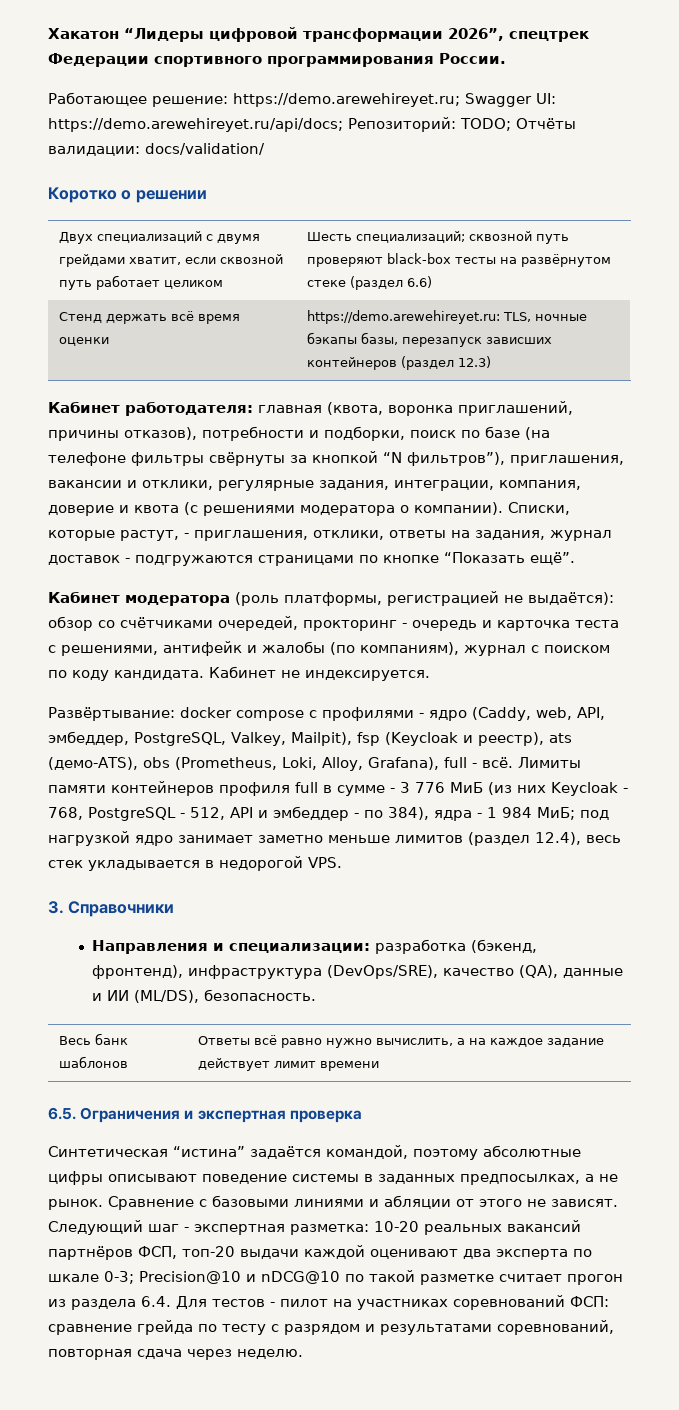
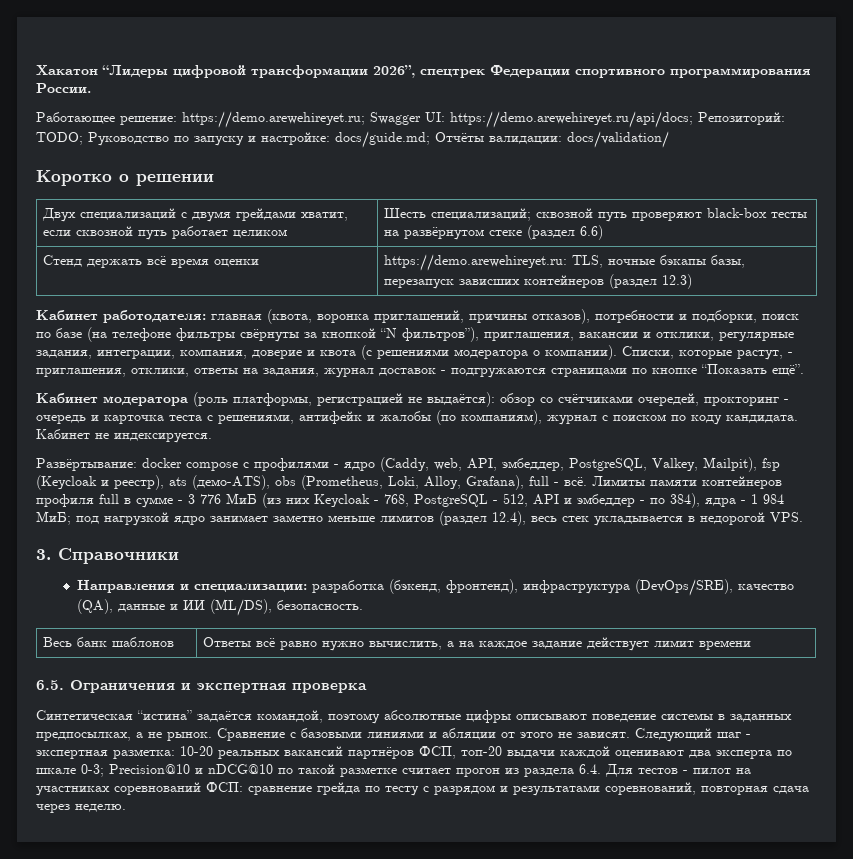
- Работающее решение: https://demo.arewehireyet.ru; Swagger UI: https://demo.arewehireyet.ru/api/docs; Репозиторий: TODO; Отчёты валидации: docs/validation/
+ Работающее решение: https://demo.arewehireyet.ru; Swagger UI: https://demo.arewehireyet.ru/api/docs; Репозиторий: TODO; Руководство по запуску и настройке: docs/guide.md; Отчёты валидации: docs/validation/

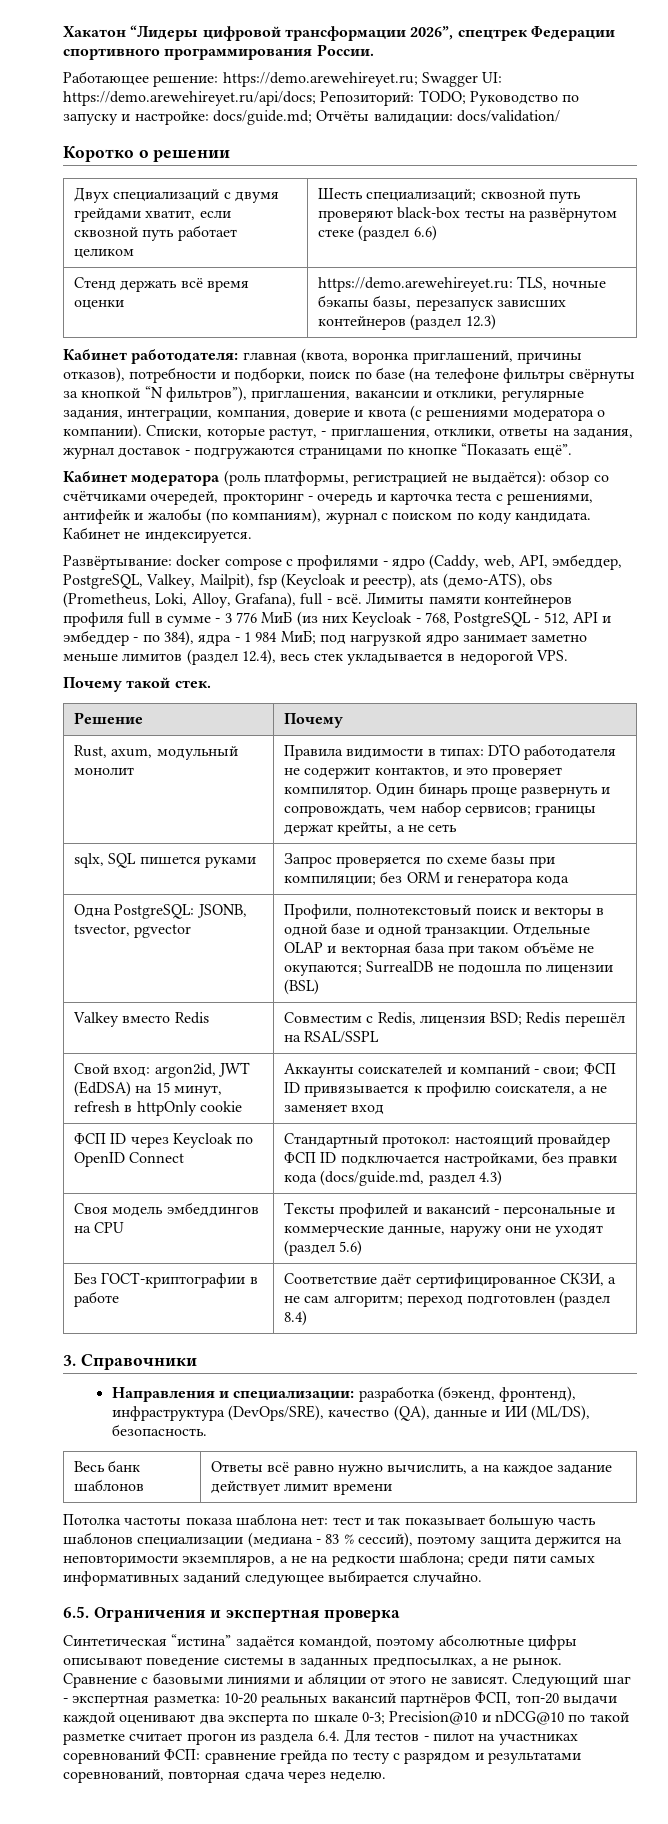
+ Почему такой стек.
+ Решение | Почему
+ Rust, axum, модульный монолит | Правила видимости в типах: DTO работодателя не содержит контактов, и это проверяет компилятор. Один бинарь проще развернуть и сопровождать, чем набор сервисов; границы держат крейты, а не сеть
+ sqlx, SQL пишется руками | Запрос проверяется по схеме базы при компиляции; без ORM и генератора кода
+ Одна PostgreSQL: JSONB, tsvector, pgvector | Профили, полнотекстовый поиск и векторы в одной базе и одной транзакции. Отдельные OLAP и векторная база при таком объёме не окупаются; SurrealDB не подошла по лицензии (BSL)
+ Valkey вместо Redis | Совместим с Redis, лицензия BSD; Redis перешёл на RSAL/SSPL
+ Свой вход: argon2id, JWT (EdDSA) на 15 минут, refresh в httpOnly cookie | Аккаунты соискателей и компаний - свои; ФСП ID привязывается к профилю соискателя, а не заменяет вход
+ ФСП ID через Keycloak по OpenID Connect | Стандартный протокол: настоящий провайдер ФСП ID подключается настройками, без правки кода (docs/guide.md, раздел 4.3)
+ Своя модель эмбеддингов на CPU | Тексты профилей и вакансий - персональные и коммерческие данные, наружу они не уходят (раздел 5.6)
+ Без ГОСТ-криптографии в работе | Соответствие даёт сертифицированное СКЗИ, а не сам алгоритм; переход подготовлен (раздел 8.4)
+ Потолка частоты показа шаблона нет: тест и так показывает большую часть шаблонов специализации (медиана - 83 % сессий), поэтому защита держится на неповторимости экземпляров, а не на редкости шаблона; среди пяти самых информативных заданий следующее выбирается случайно.

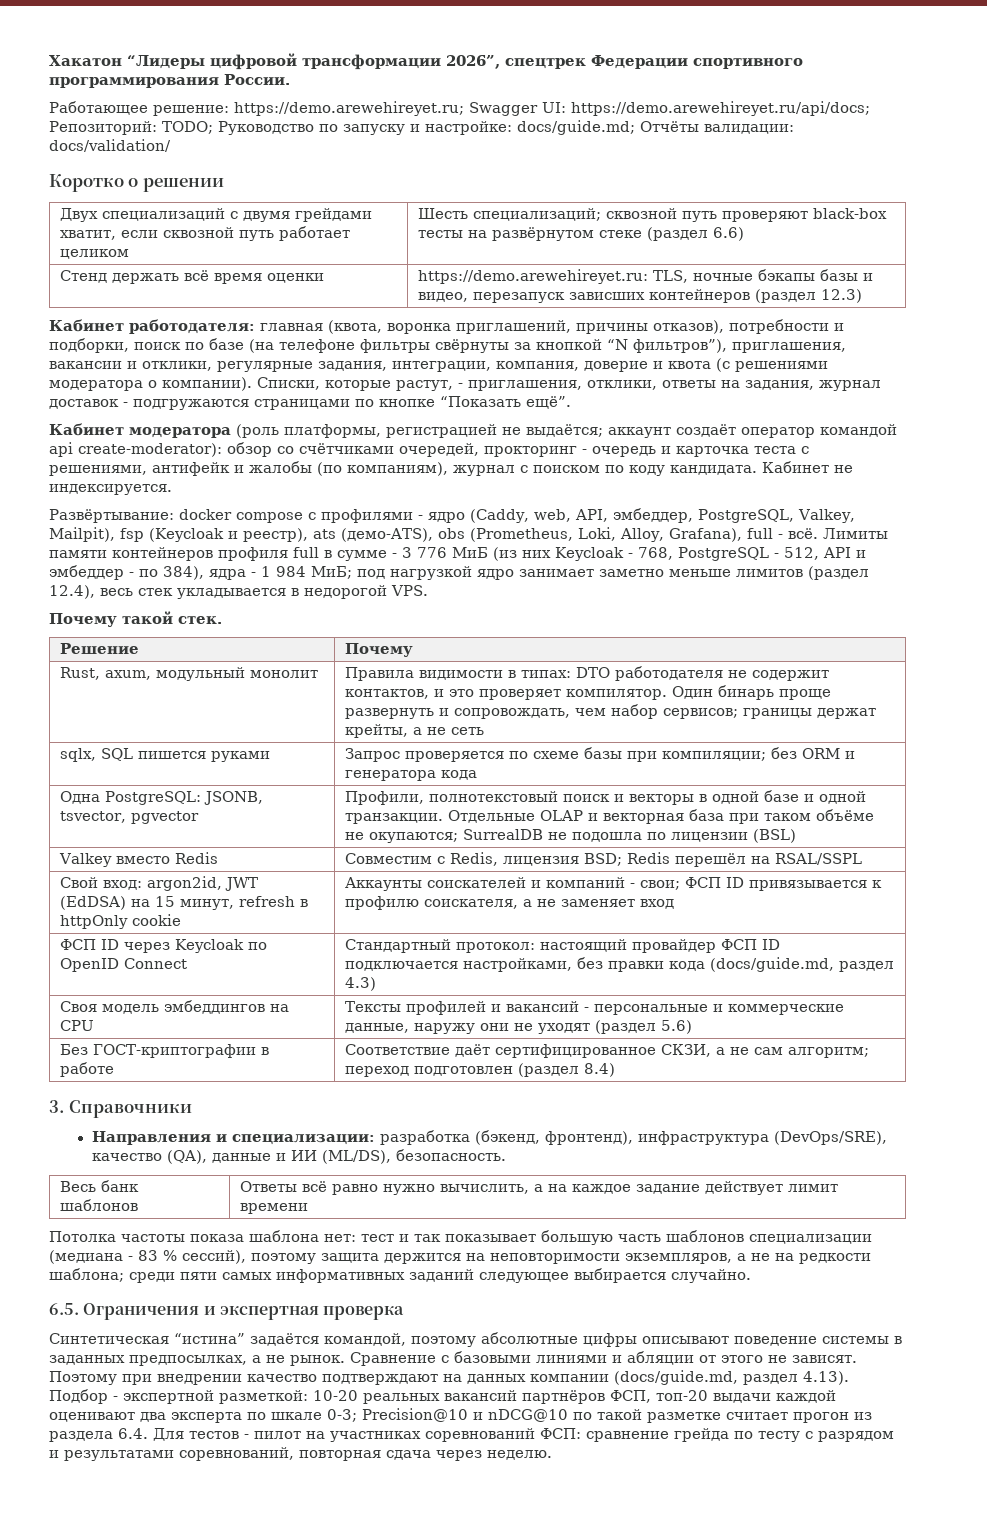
- Стенд держать всё время оценки | https://demo.arewehireyet.ru: TLS, ночные бэкапы базы, перезапуск зависших контейнеров (раздел 12.3)
+ Стенд держать всё время оценки | https://demo.arewehireyet.ru: TLS, ночные бэкапы базы и видео, перезапуск зависших контейнеров (раздел 12.3)
- Кабинет модератора (роль платформы, регистрацией не выдаётся): обзор со счётчиками очередей, прокторинг - очередь и карточка теста с решениями, антифейк и жалобы (по компаниям), журнал с поиском по коду кандидата.
+ Кабинет модератора (роль платформы, регистрацией не выдаётся; аккаунт создаёт оператор командой api create-moderator): обзор со счётчиками очередей, прокторинг - очередь и карточка теста с решениями, антифейк и жалобы (по компаниям), журнал с поиском по коду кандидата.
- Следующий шаг - экспертная разметка: 10-20 реальных вакансий партнёров ФСП, топ-20 выдачи каждой оценивают два эксперта по шкале 0-3; Precision@10 и nDCG@10 по такой разметке считает прогон из раздела 6.4. Для тестов - пилот на участниках соревнований ФСП: сравнение грейда по тесту с разрядом и результатами соревнований, повторная сдача через неделю.
+ Поэтому при внедрении качество подтверждают на данных компании (docs/guide.md, раздел 4.13). Подбор - экспертной разметкой: 10-20 реальных вакансий партнёров ФСП, топ-20 выдачи каждой оценивают два эксперта по шкале 0-3; Precision@10 и nDCG@10 по такой разметке считает прогон из раздела 6.4. Для тестов - пилот на участниках соревнований ФСП: сравнение грейда по тесту с разрядом и результатами соревнований, повторная сдача через неделю.

